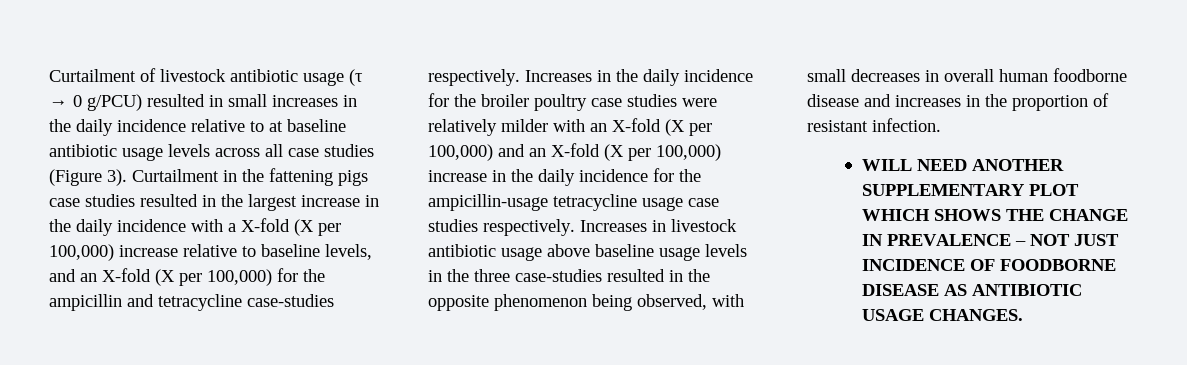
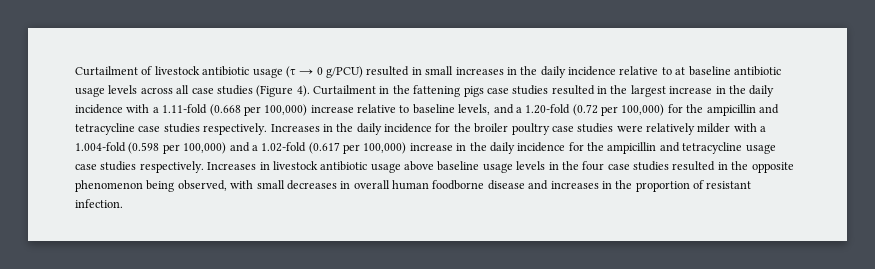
- Curtailment of livestock antibiotic usage (τ → 0 g/PCU) resulted in small increases in the daily incidence relative to at baseline antibiotic usage levels across all case studies (Figure 3).
+ Curtailment of livestock antibiotic usage (τ → 0 g/PCU) resulted in small increases in the daily incidence relative to at baseline antibiotic usage levels across all case studies (Figure 4).
- Curtailment in the fattening pigs case studies resulted in the largest increase in the daily incidence with a X-fold (X per 100,000) increase relative to baseline levels, and an X-fold (X per 100,000) for the ampicillin and tetracycline case-studies respectively.
+ Curtailment in the fattening pigs case studies resulted in the largest increase in the daily incidence with a 1.11-fold (0.668 per 100,000) increase relative to baseline levels, and a 1.20-fold (0.72 per 100,000) for the ampicillin and tetracycline case studies respectively.
- Increases in the daily incidence for the broiler poultry case studies were relatively milder with an X-fold (X per 100,000) and an X-fold (X per 100,000) increase in the daily incidence for the ampicillin-usage tetracycline usage case studies respectively.
+ Increases in the daily incidence for the broiler poultry case studies were relatively milder with a 1.004-fold (0.598 per 100,000) and a 1.02-fold (0.617 per 100,000) increase in the daily incidence for the ampicillin and tetracycline usage case studies respectively.
- Increases in livestock antibiotic usage above baseline usage levels in the three case-studies resulted in the opposite phenomenon being observed, with small decreases in overall human foodborne disease and increases in the proportion of resistant infection.
+ Increases in livestock antibiotic usage above baseline usage levels in the four case studies resulted in the opposite phenomenon being observed, with small decreases in overall human foodborne disease and increases in the proportion of resistant infection.
- WILL NEED ANOTHER SUPPLEMENTARY PLOT WHICH SHOWS THE CHANGE IN PREVALENCE – NOT JUST INCIDENCE OF FOODBORNE DISEASE AS ANTIBIOTIC USAGE CHANGES.

